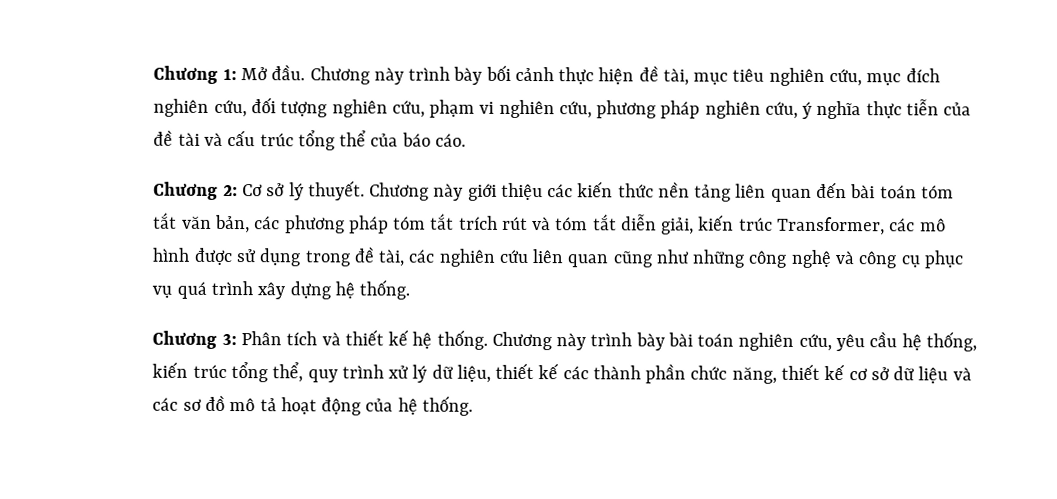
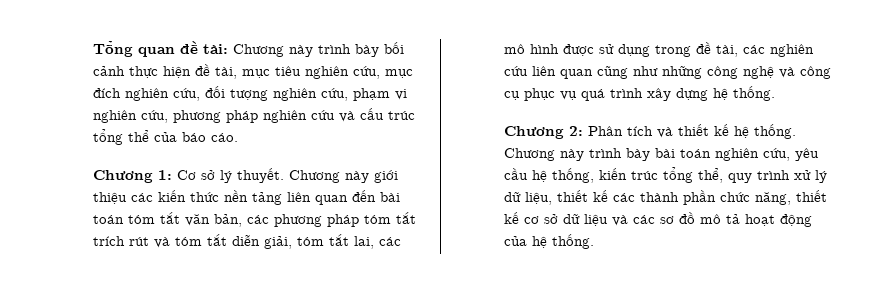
- Chương 1: Mở đầu. Chương này trình bày bối cảnh thực hiện đề tài, mục tiêu nghiên cứu, mục đích nghiên cứu, đối tượng nghiên cứu, phạm vi nghiên cứu, phương pháp nghiên cứu, ý nghĩa thực tiễn của đề tài và cấu trúc tổng thể của báo cáo.
+ Tổng quan đề tài: Chương này trình bày bối cảnh thực hiện đề tài, mục tiêu nghiên cứu, mục đích nghiên cứu, đối tượng nghiên cứu, phạm vi nghiên cứu, phương pháp nghiên cứu và cấu trúc tổng thể của báo cáo.
- Chương 2: Cơ sở lý thuyết.
+ Chương 1: Cơ sở lý thuyết.
- Chương này giới thiệu các kiến thức nền tảng liên quan đến bài toán tóm tắt văn bản, các phương pháp tóm tắt trích rút và tóm tắt diễn giải, kiến trúc Transformer, các mô hình được sử dụng trong đề tài, các nghiên cứu liên quan cũng như những công nghệ và công cụ phục vụ quá trình xây dựng hệ thống.
+ Chương này giới thiệu các kiến thức nền tảng liên quan đến bài toán tóm tắt văn bản, các phương pháp tóm tắt trích rút và tóm tắt diễn giải, tóm tắt lai, các mô hình được sử dụng trong đề tài, các nghiên cứu liên quan cũng như những công nghệ và công cụ phục vụ quá trình xây dựng hệ thống.
- Chương 3: Phân tích và thiết kế hệ thống.
+ Chương 2: Phân tích và thiết kế hệ thống.

